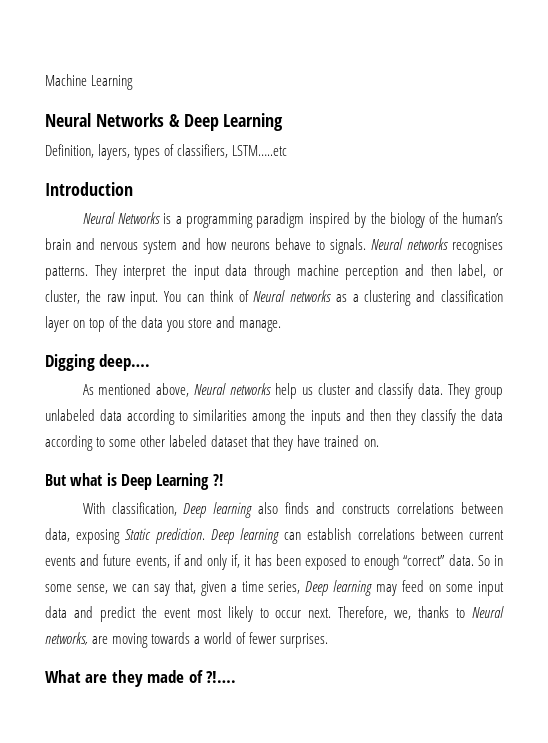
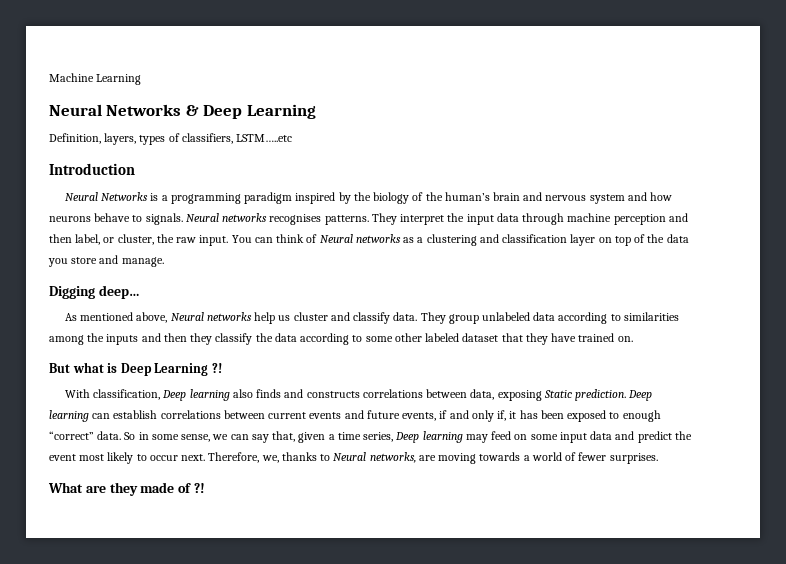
- Digging deep….
+ Digging deep…
- What are they made of ?!….
+ What are they made of ?!

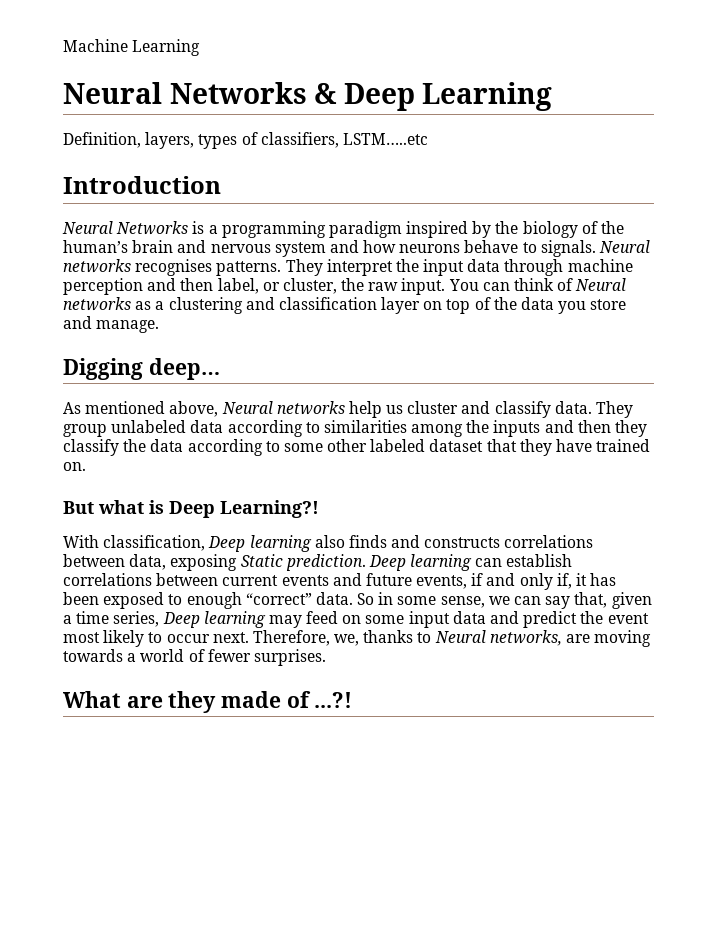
- But what is Deep Learning ?!
+ But what is Deep Learning?!
- What are they made of ?!
+ What are they made of ...?!

